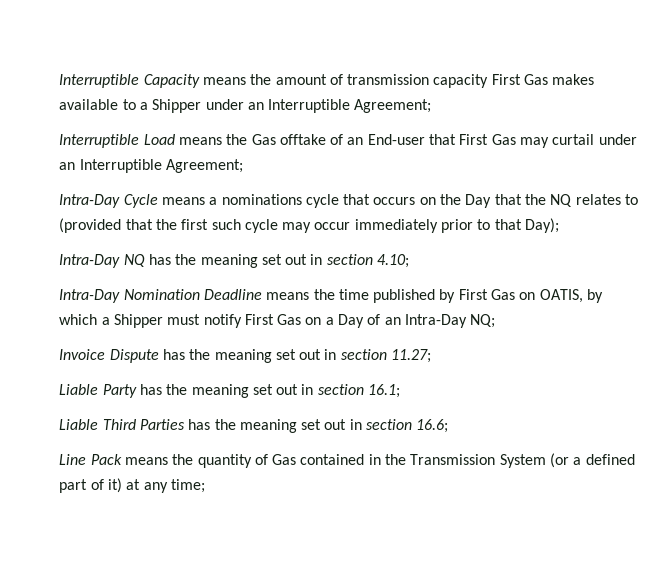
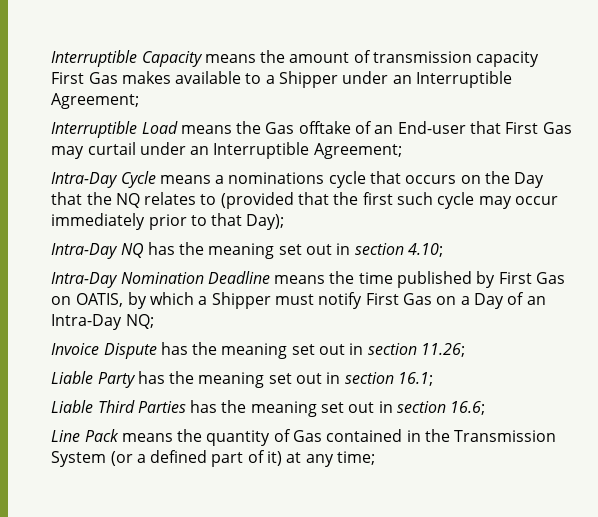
- Invoice Dispute has the meaning set out in section 11.27;
+ Invoice Dispute has the meaning set out in section 11.26;

